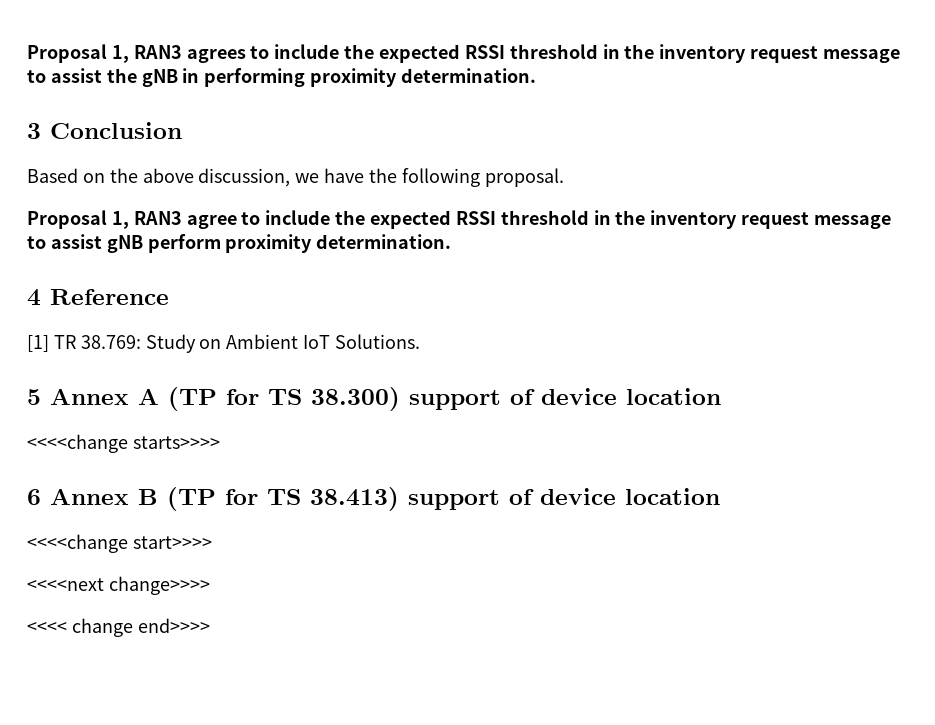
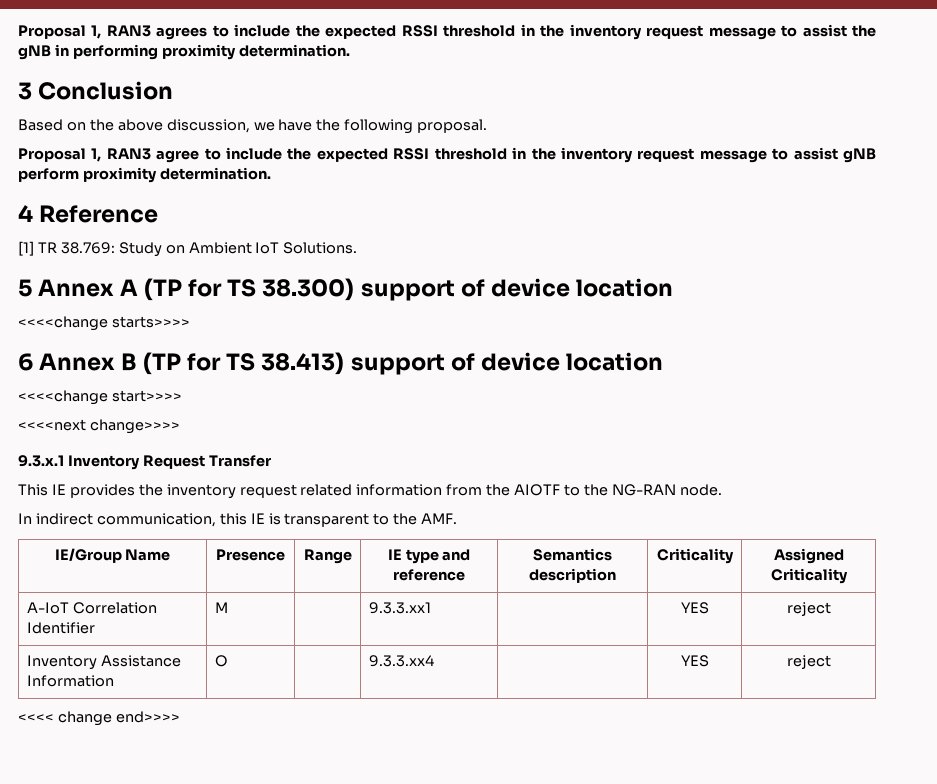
+ 9.3.x.1 Inventory Request Transfer
+ This IE provides the inventory request related information from the AIOTF to the NG-RAN node.
+ In indirect communication, this IE is transparent to the AMF.
+ IE/Group Name | Presence | Range | IE type and reference | Semantics description | Criticality | Assigned Criticality
+ A-IoT Correlation Identifier | M | | 9.3.3.xx1 | | YES | reject
+ Inventory Assistance Information | O | | 9.3.3.xx4 | | YES | reject

